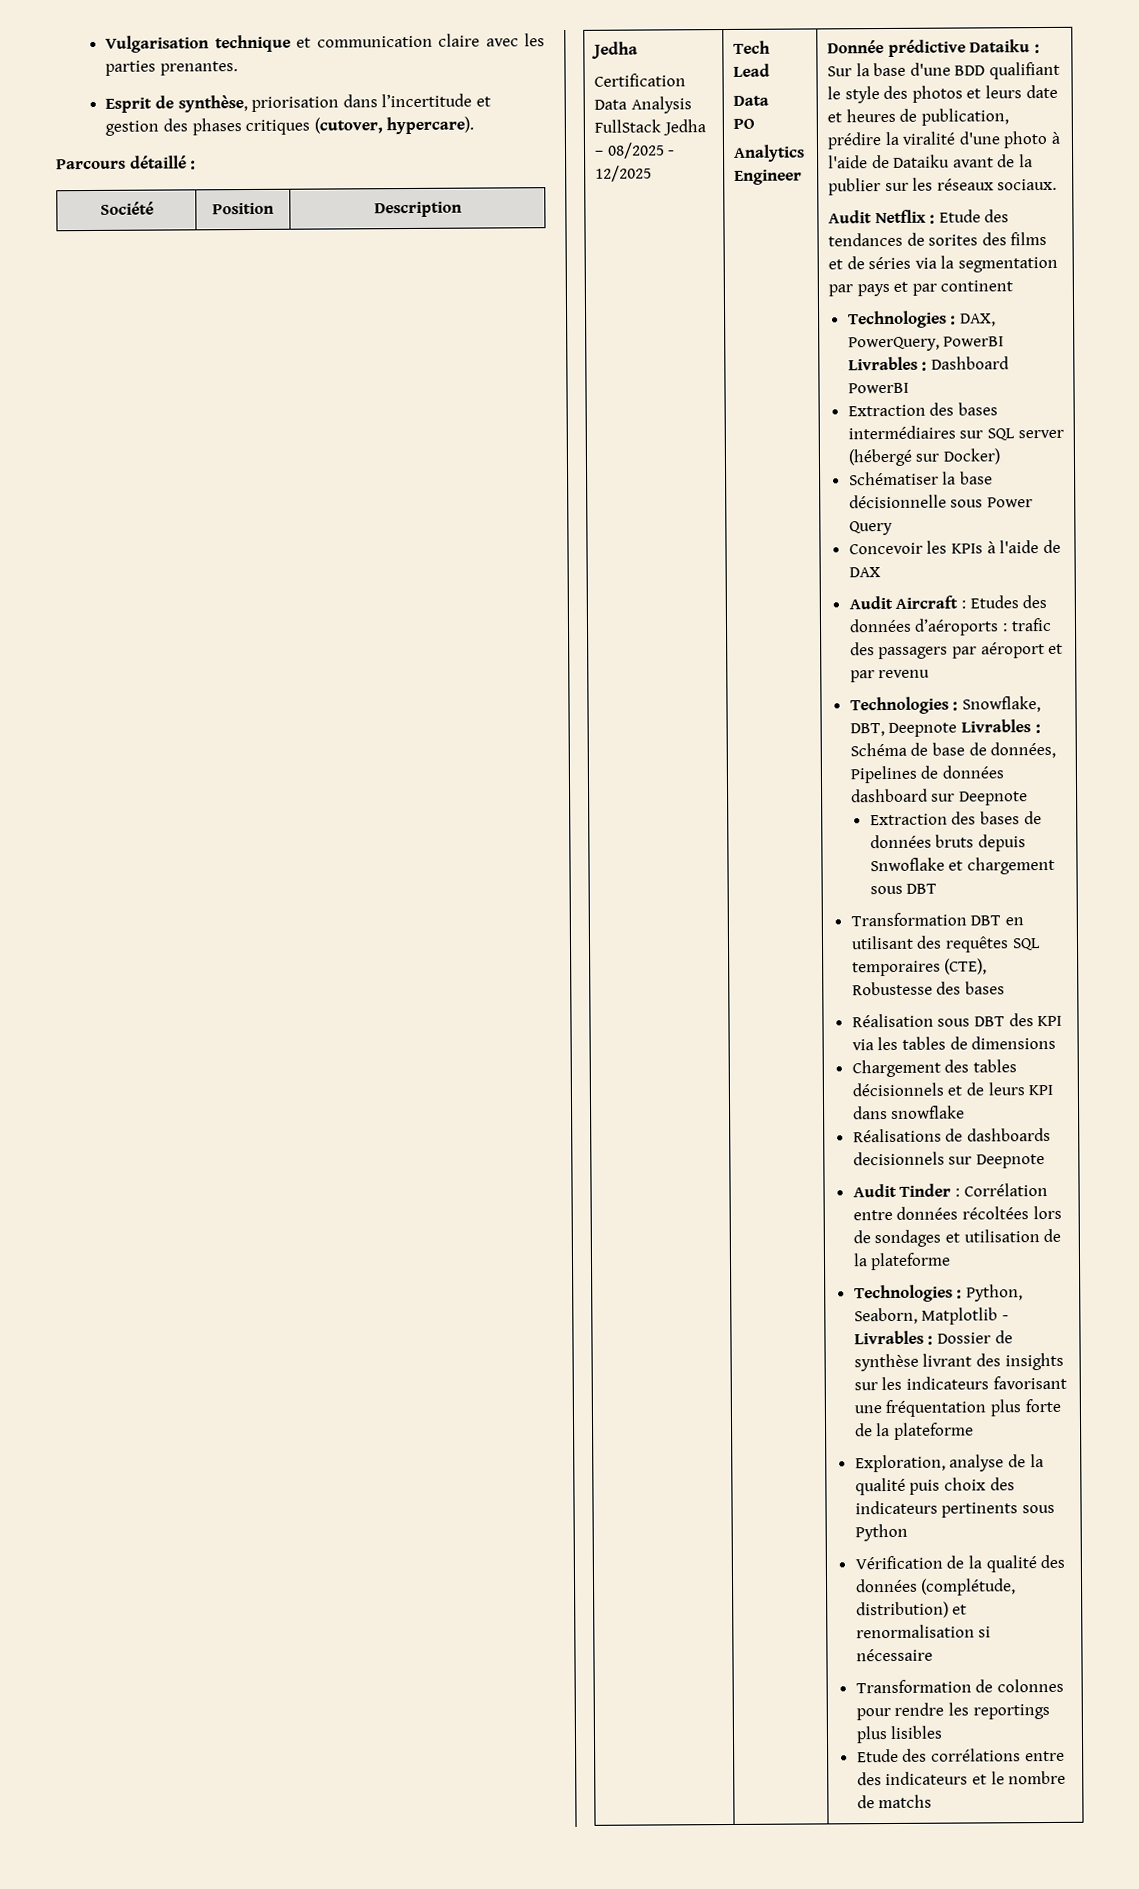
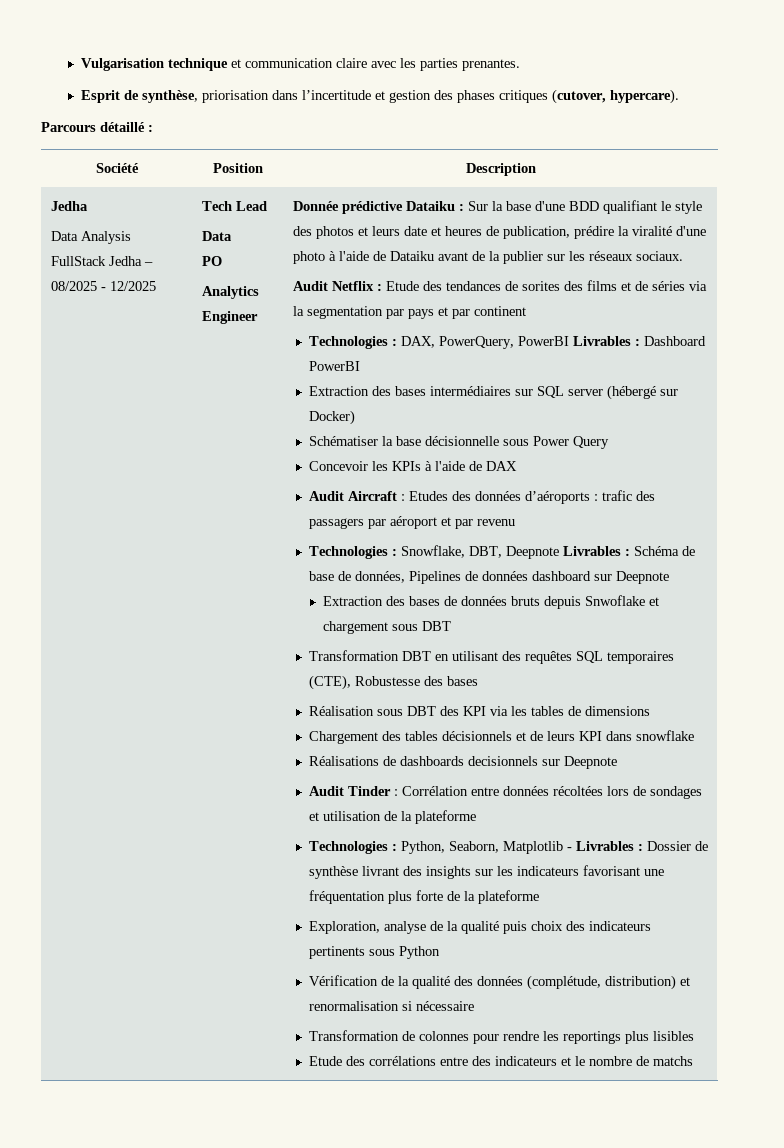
- Certification Data Analysis FullStack Jedha – 08/2025 - 12/2025
+ Data Analysis FullStack Jedha – 08/2025 - 12/2025

